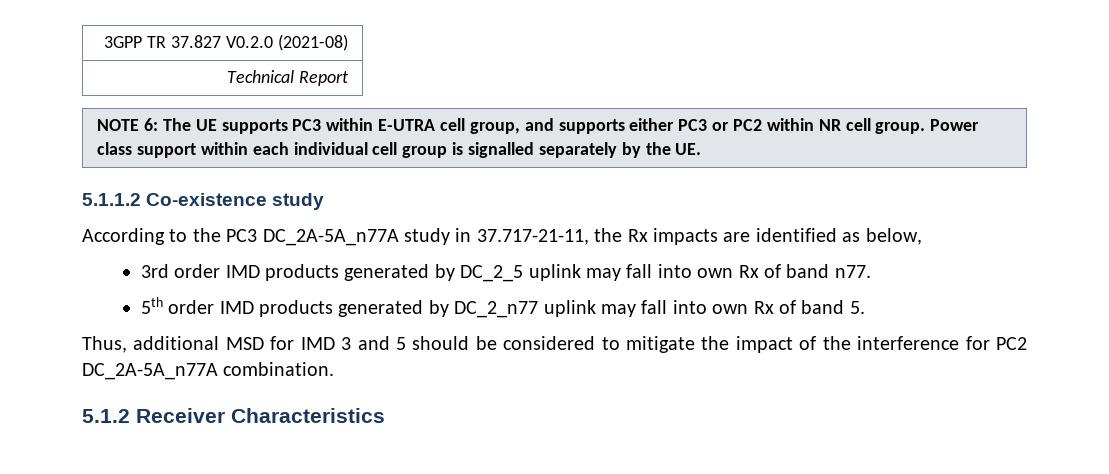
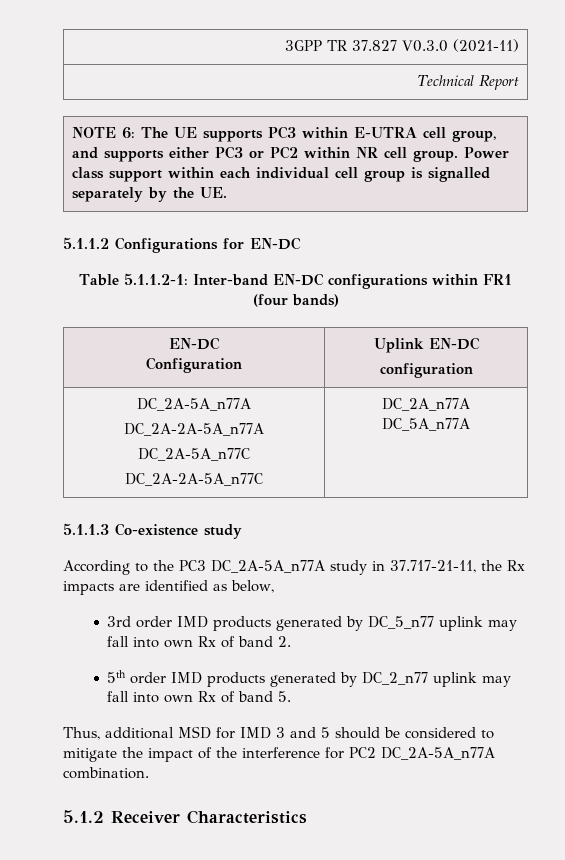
- 3GPP TR 37.827 V0.2.0 (2021-08)
+ 3GPP TR 37.827 V0.3.0 (2021-11)
- 5.1.1.2 Co-existence study
+ 5.1.1.2 Configurations for EN-DC
+ Table 5.1.1.2-1: Inter-band EN-DC configurations within FR1 (four bands)
+ EN-DC
+ Configuration | Uplink EN-DC
+ configuration
+ DC_2A-5A_n77A
+ DC_2A-2A-5A_n77A
+ DC_2A-5A_n77C
+ DC_2A-2A-5A_n77C | DC_2A_n77A
+ DC_5A_n77A
+ 5.1.1.3 Co-existence study
- 3rd order IMD products generated by DC_2_5 uplink may fall into own Rx of band n77.
+ 3rd order IMD products generated by DC_5_n77 uplink may fall into own Rx of band 2.

